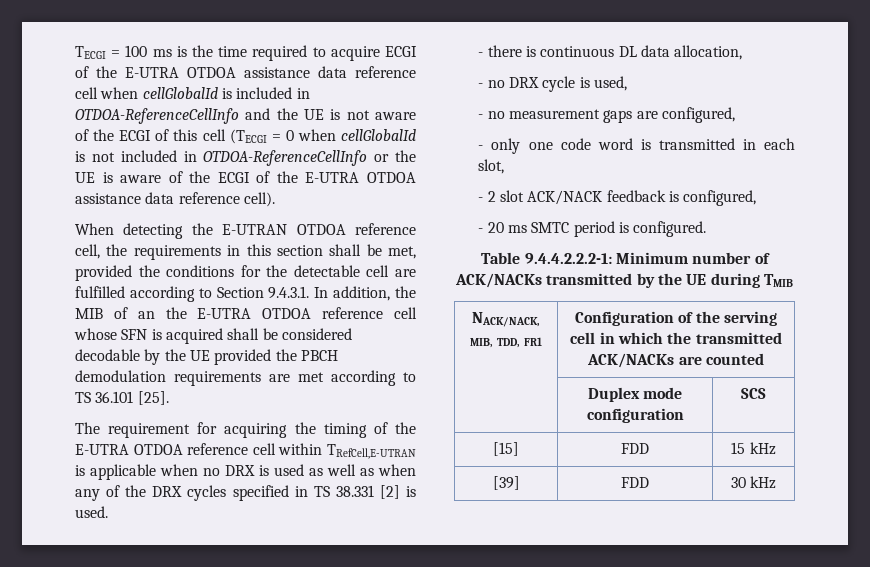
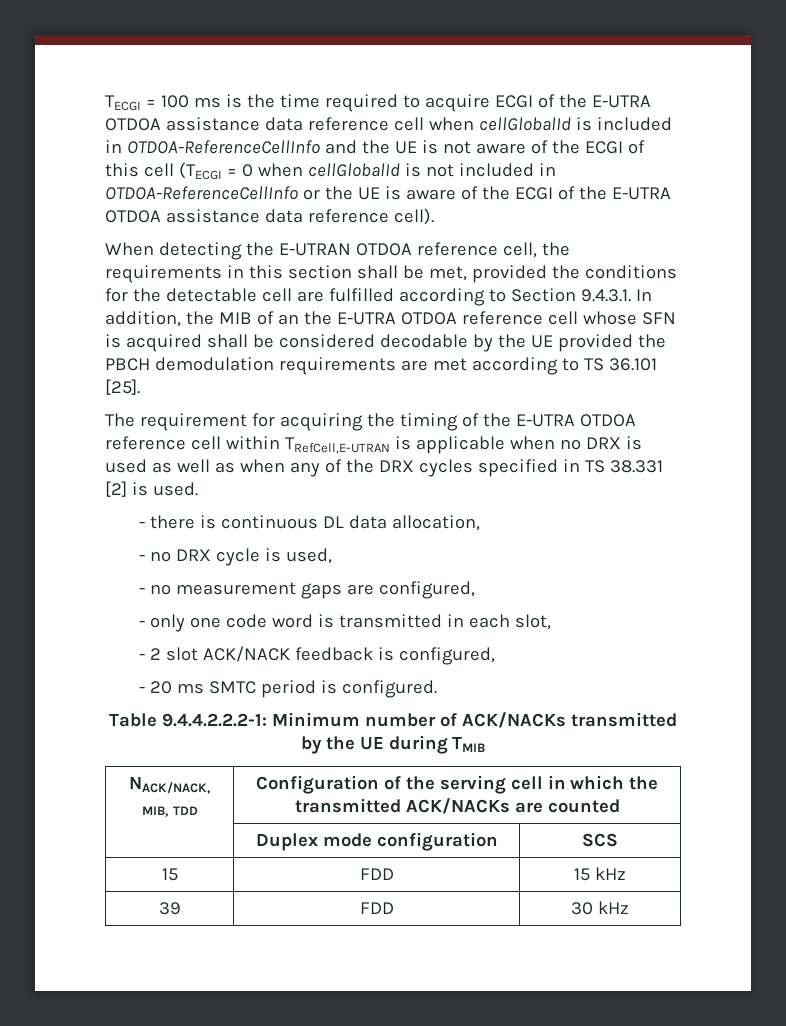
- NACK/NACK, MIB, TDD, FR1 | Configuration of the serving cell in which the transmitted ACK/NACKs are counted
+ NACK/NACK, MIB, TDD | Configuration of the serving cell in which the transmitted ACK/NACKs are counted
- [15] | FDD | 15 kHz
+ 15 | FDD | 15 kHz
- [39] | FDD | 30 kHz
+ 39 | FDD | 30 kHz

